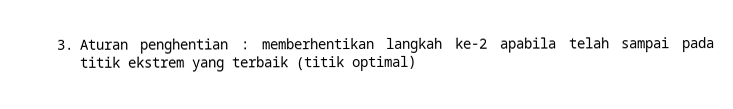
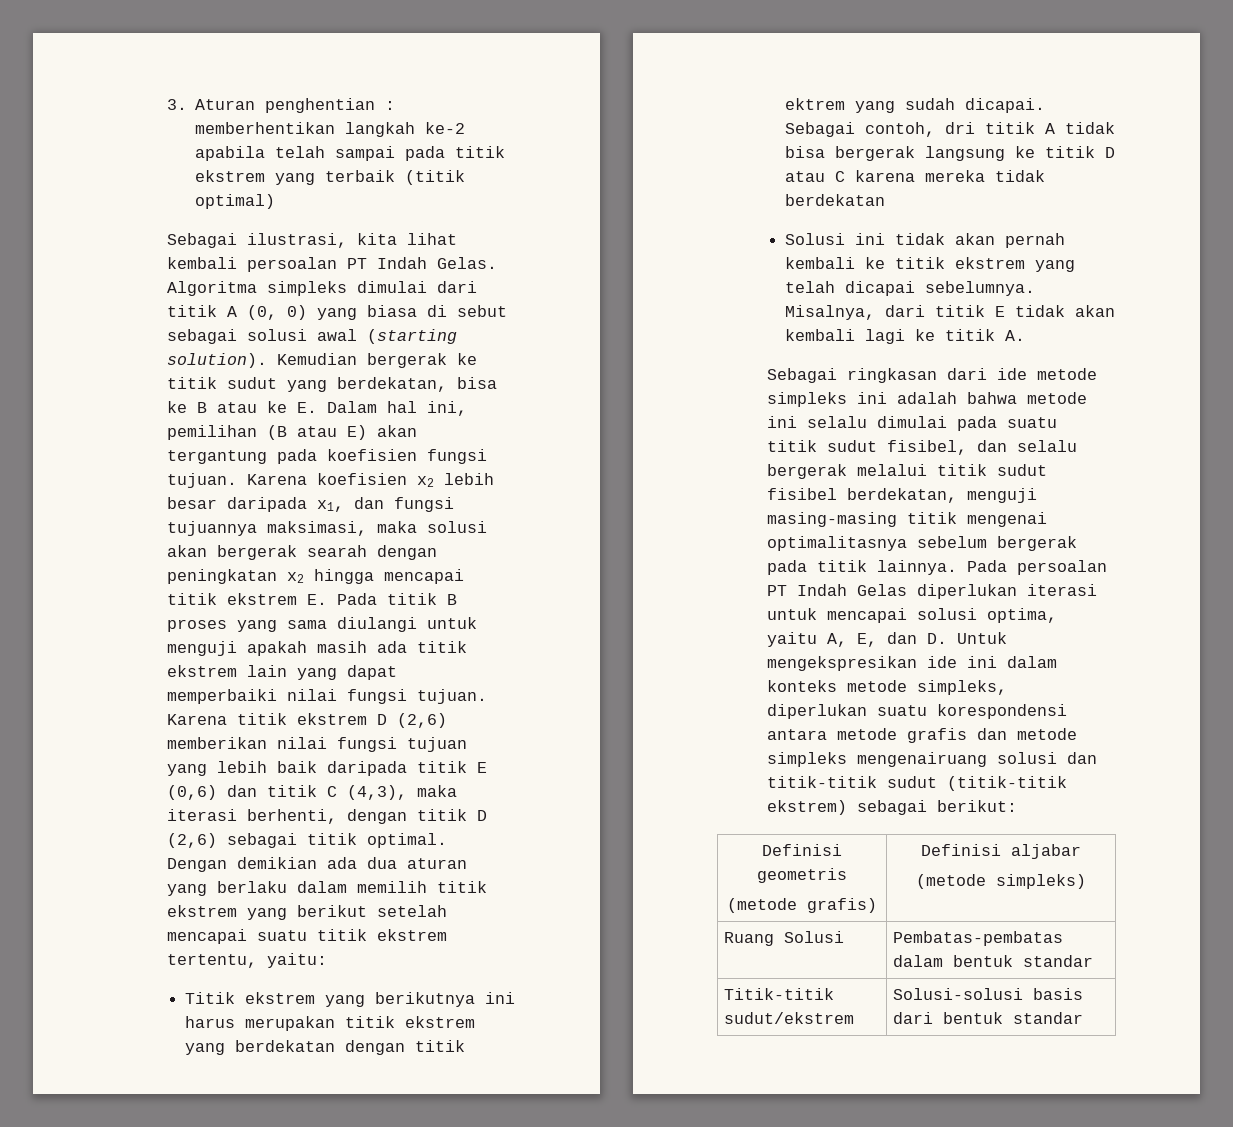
+ Sebagai ilustrasi, kita lihat kembali persoalan PT Indah Gelas. Algoritma simpleks dimulai dari titik A (0, 0) yang biasa di sebut sebagai solusi awal (starting solution). Kemudian bergerak ke titik sudut yang berdekatan, bisa ke B atau ke E. Dalam hal ini, pemilihan (B atau E) akan tergantung pada koefisien fungsi tujuan. Karena koefisien x2 lebih besar daripada x1, dan fungsi tujuannya maksimasi, maka solusi akan bergerak searah dengan peningkatan x2 hingga mencapai titik ekstrem E. Pada titik B proses yang sama diulangi untuk menguji apakah masih ada titik ekstrem lain yang dapat memperbaiki nilai fungsi tujuan. Karena titik ekstrem D (2,6) memberikan nilai fungsi tujuan yang lebih baik daripada titik E (0,6) dan titik C (4,3), maka iterasi berhenti, dengan titik D (2,6) sebagai titik optimal. Dengan demikian ada dua aturan yang berlaku dalam memilih titik ekstrem yang berikut setelah mencapai suatu titik ekstrem tertentu, yaitu:
+ Titik ekstrem yang berikutnya ini harus merupakan titik ekstrem yang berdekatan dengan titik ektrem yang sudah dicapai. Sebagai contoh, dri titik A tidak bisa bergerak langsung ke titik D atau C karena mereka tidak berdekatan
+ Solusi ini tidak akan pernah kembali ke titik ekstrem yang telah dicapai sebelumnya. Misalnya, dari titik E tidak akan kembali lagi ke titik A.
+ Sebagai ringkasan dari ide metode simpleks ini adalah bahwa metode ini selalu dimulai pada suatu titik sudut fisibel, dan selalu bergerak melalui titik sudut fisibel berdekatan, menguji masing-masing titik mengenai optimalitasnya sebelum bergerak pada titik lainnya. Pada persoalan PT Indah Gelas diperlukan iterasi untuk mencapai solusi optima, yaitu A, E, dan D. Untuk mengekspresikan ide ini dalam konteks metode simpleks, diperlukan suatu korespondensi antara metode grafis dan metode simpleks mengenairuang solusi dan titik-titik sudut (titik-titik ekstrem) sebagai berikut:
+ Definisi geometris
+ (metode grafis) | Definisi aljabar
+ (metode simpleks)
+ Ruang Solusi | Pembatas-pembatas dalam bentuk standar
+ Titik-titik sudut/ekstrem | Solusi-solusi basis dari bentuk standar

